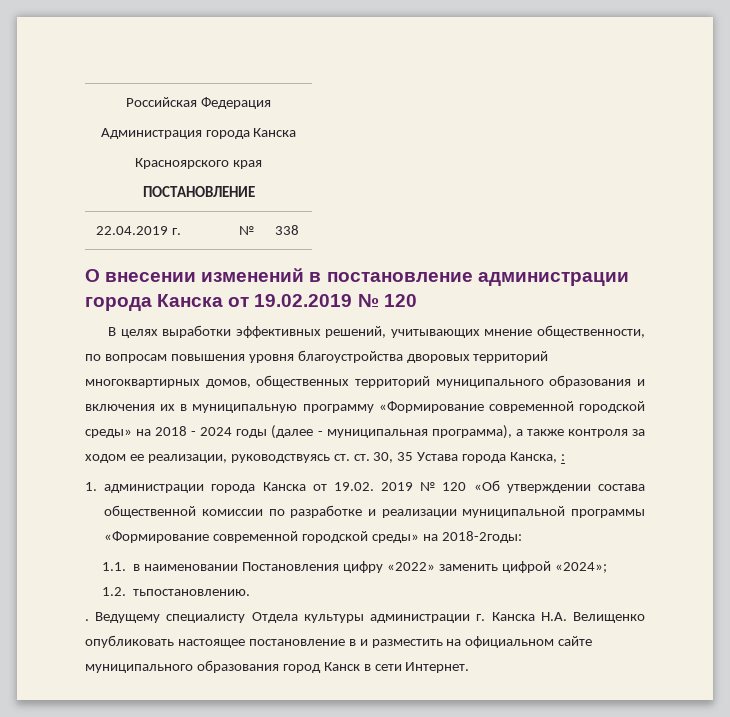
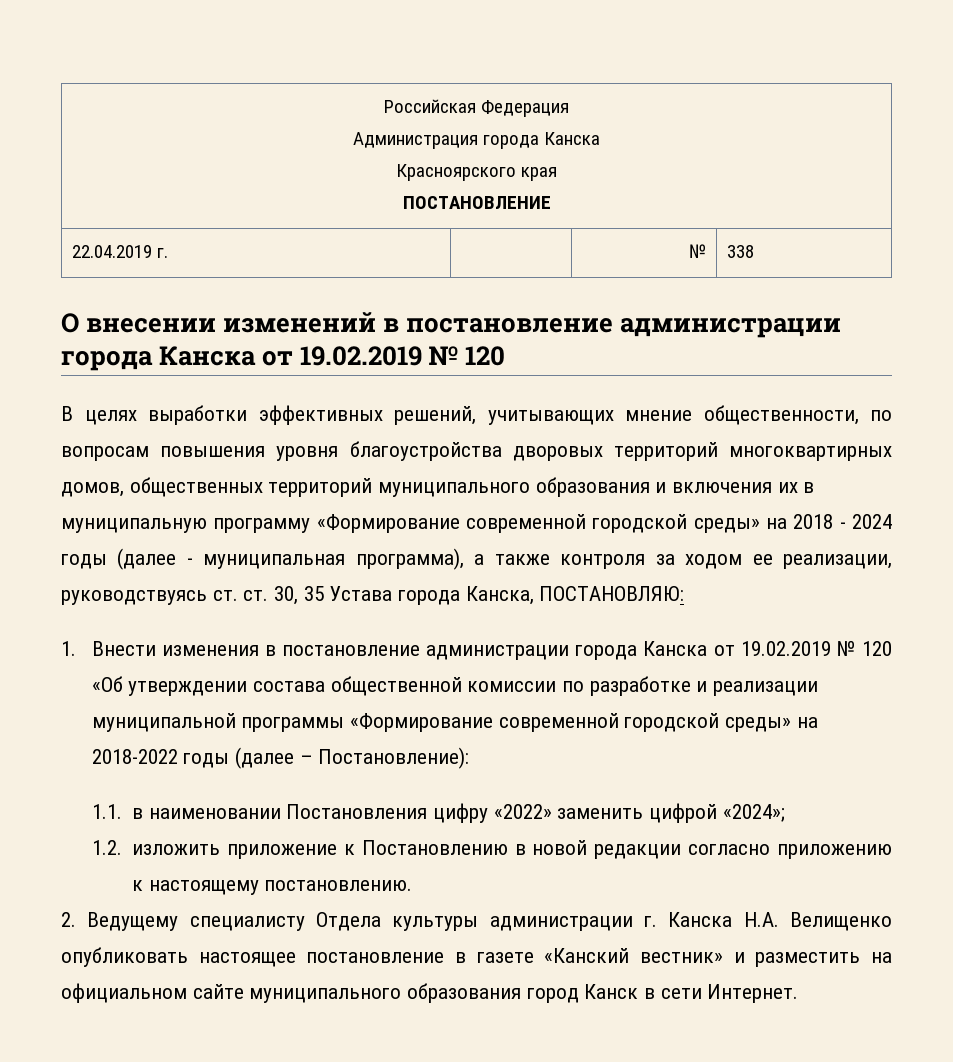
- В целях выработки эффективных решений, учитывающих мнение общественности, по вопросам повышения уровня благоустройства дворовых территорий многоквартирных домов, общественных территорий муниципального образования и включения их в муниципальную программу «Формирование современной городской среды» на 2018 - 2024 годы (далее - муниципальная программа), а также контроля за ходом ее реализации, руководствуясь ст. ст. 30, 35 Устава города Канска, :
+ В целях выработки эффективных решений, учитывающих мнение общественности, по вопросам повышения уровня благоустройства дворовых территорий многоквартирных домов, общественных территорий муниципального образования и включения их в муниципальную программу «Формирование современной городской среды» на 2018 - 2024 годы (далее - муниципальная программа), а также контроля за ходом ее реализации, руководствуясь ст. ст. 30, 35 Устава города Канска, ПОСТАНОВЛЯЮ:
- 1. администрации города Канска от 19.02. 2019 № 120 «Об утверждении состава общественной комиссии по разработке и реализации муниципальной программы «Формирование современной городской среды» на 2018-2годы:
+ 1. Внести изменения в постановление администрации города Канска от 19.02.2019 № 120 «Об утверждении состава общественной комиссии по разработке и реализации муниципальной программы «Формирование современной городской среды» на 2018-2022 годы (далее – Постановление):
- 1.2. тьпостановлению.
- . Ведущему специалисту Отдела культуры администрации г. Канска Н.А. Велищенко опубликовать настоящее постановление в и разместить на официальном сайте муниципального образования город Канск в сети Интернет.
+ 1.2. изложить приложение к Постановлению в новой редакции согласно приложению к настоящему постановлению.
+ 2. Ведущему специалисту Отдела культуры администрации г. Канска Н.А. Велищенко опубликовать настоящее постановление в газете «Канский вестник» и разместить на официальном сайте муниципального образования город Канск в сети Интернет.

